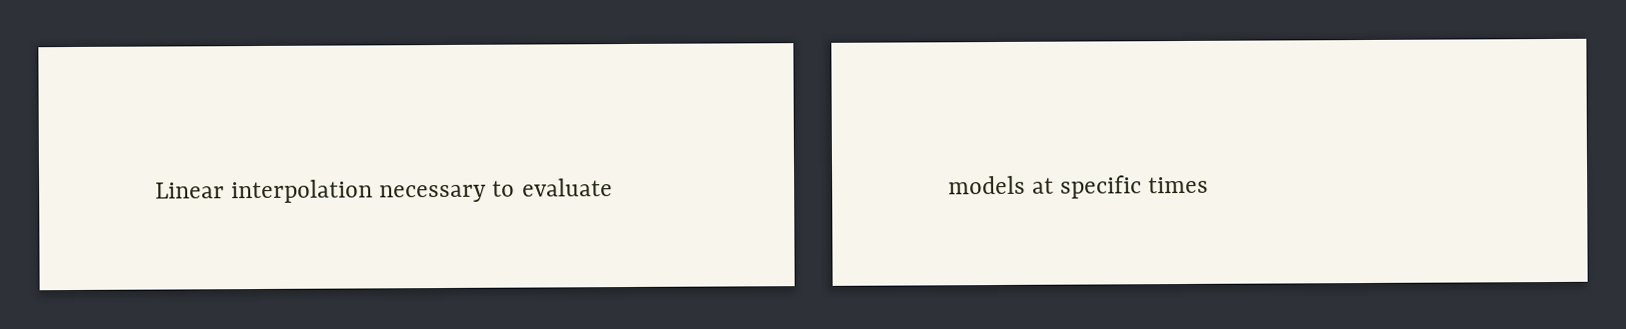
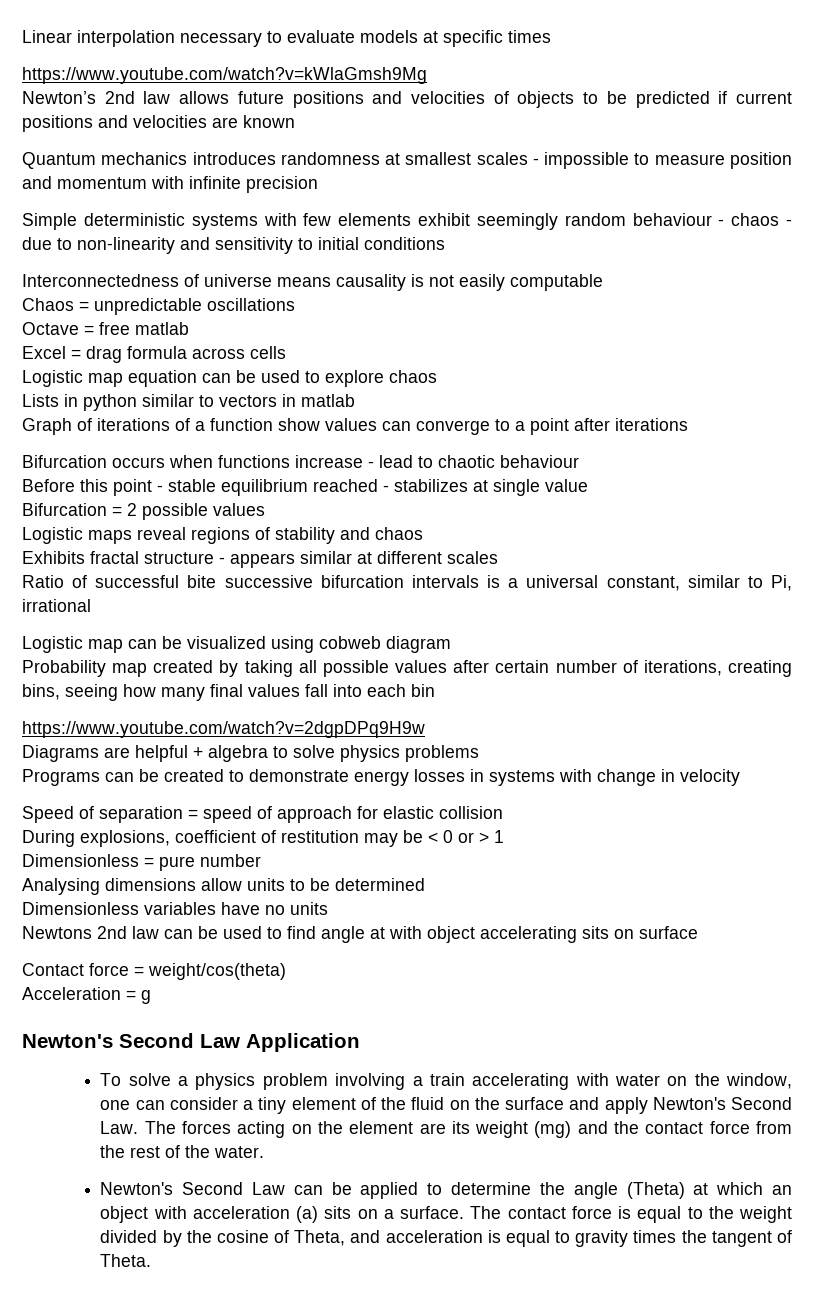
+ https://www.youtube.com/watch?v=kWlaGmsh9Mg
+ Newton’s 2nd law allows future positions and velocities of objects to be predicted if current positions and velocities are known
+ Quantum mechanics introduces randomness at smallest scales - impossible to measure position and momentum with infinite precision
+ Simple deterministic systems with few elements exhibit seemingly random behaviour - chaos - due to non-linearity and sensitivity to initial conditions
+ Interconnectedness of universe means causality is not easily computable
+ Chaos = unpredictable oscillations
+ Octave = free matlab
+ Excel = drag formula across cells
+ Logistic map equation can be used to explore chaos
+ Lists in python similar to vectors in matlab
+ Graph of iterations of a function show values can converge to a point after iterations
+ Bifurcation occurs when functions increase - lead to chaotic behaviour
+ Before this point - stable equilibrium reached - stabilizes at single value
+ Bifurcation = 2 possible values
+ Logistic maps reveal regions of stability and chaos
+ Exhibits fractal structure - appears similar at different scales
+ Ratio of successful bite successive bifurcation intervals is a universal constant, similar to Pi, irrational
+ Logistic map can be visualized using cobweb diagram
+ Probability map created by taking all possible values after certain number of iterations, creating bins, seeing how many final values fall into each bin
+ https://www.youtube.com/watch?v=2dgpDPq9H9w
+ Diagrams are helpful + algebra to solve physics problems
+ Programs can be created to demonstrate energy losses in systems with change in velocity
+ Speed of separation = speed of approach for elastic collision
+ During explosions, coefficient of restitution may be < 0 or > 1
+ Dimensionless = pure number
+ Analysing dimensions allow units to be determined
+ Dimensionless variables have no units
+ Newtons 2nd law can be used to find angle at with object accelerating sits on surface
+ Contact force = weight/cos(theta)
+ Acceleration = g
+ Newton's Second Law Application
+ To solve a physics problem involving a train accelerating with water on the window, one can consider a tiny element of the fluid on the surface and apply Newton's Second Law. The forces acting on the element are its weight (mg) and the contact force from the rest of the water.
+ Newton's Second Law can be applied to determine the angle (Theta) at which an object with acceleration (a) sits on a surface. The contact force is equal to the weight divided by the cosine of Theta, and acceleration is equal to gravity times the tangent of Theta.

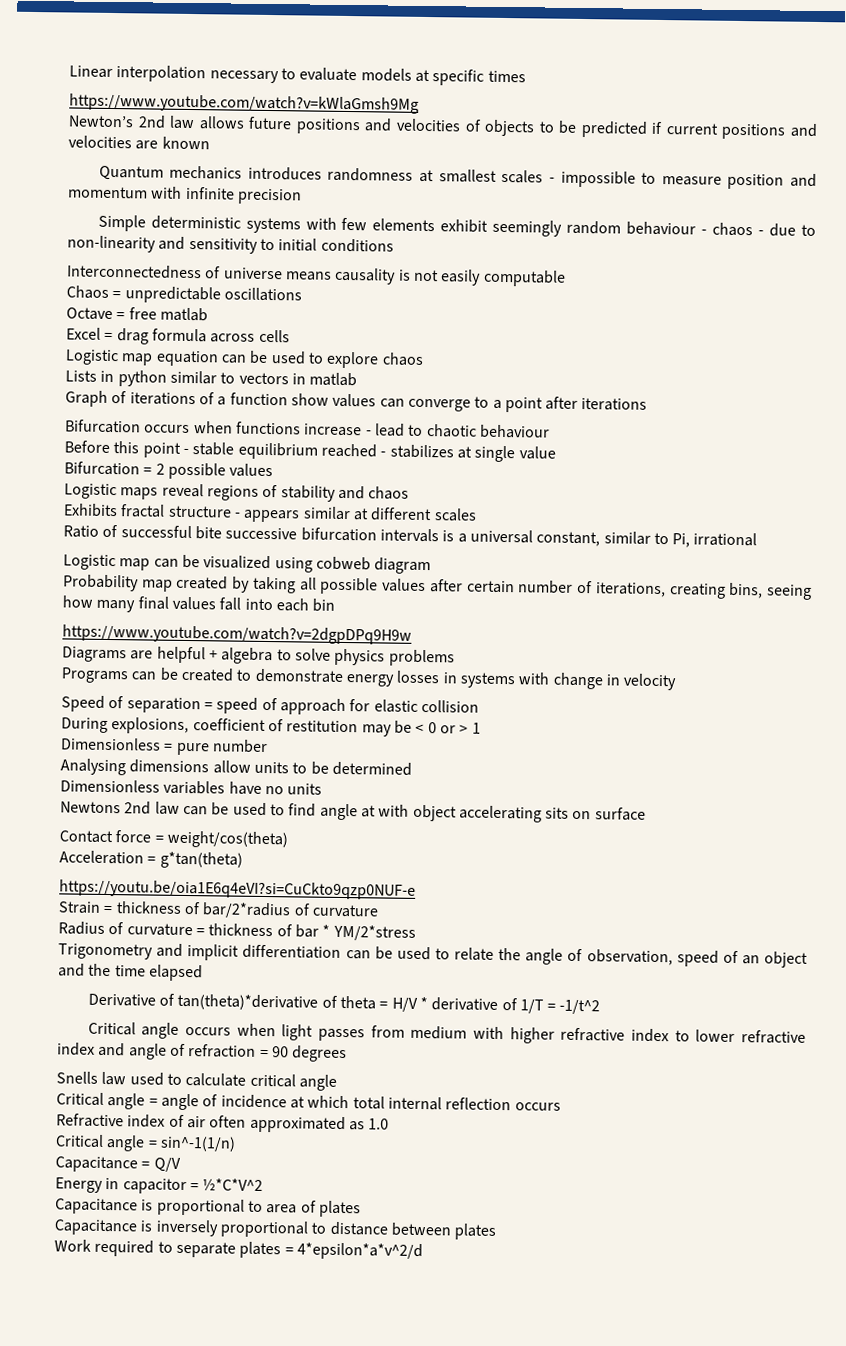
- Acceleration = g
- Newton's Second Law Application
- To solve a physics problem involving a train accelerating with water on the window, one can consider a tiny element of the fluid on the surface and apply Newton's Second Law. The forces acting on the element are its weight (mg) and the contact force from the rest of the water.
- Newton's Second Law can be applied to determine the angle (Theta) at which an object with acceleration (a) sits on a surface. The contact force is equal to the weight divided by the cosine of Theta, and acceleration is equal to gravity times the tangent of Theta.
+ Acceleration = g*tan(theta)
+ https://youtu.be/oia1E6q4eVI?si=CuCkto9qzp0NUF-e
+ Strain = thickness of bar/2*radius of curvature
+ Radius of curvature = thickness of bar * YM/2*stress
+ Trigonometry and implicit differentiation can be used to relate the angle of observation, speed of an object and the time elapsed
+ Derivative of tan(theta)*derivative of theta = H/V * derivative of 1/T = -1/t^2
+ Critical angle occurs when light passes from medium with higher refractive index to lower refractive index and angle of refraction = 90 degrees
+ Snells law used to calculate critical angle
+ Critical angle = angle of incidence at which total internal reflection occurs
+ Refractive index of air often approximated as 1.0
+ Critical angle = sin^-1(1/n)
+ Capacitance = Q/V
+ Energy in capacitor = ½*C*V^2
+ Capacitance is proportional to area of plates
+ Capacitance is inversely proportional to distance between plates
+ Work required to separate plates = 4*epsilon*a*v^2/d

